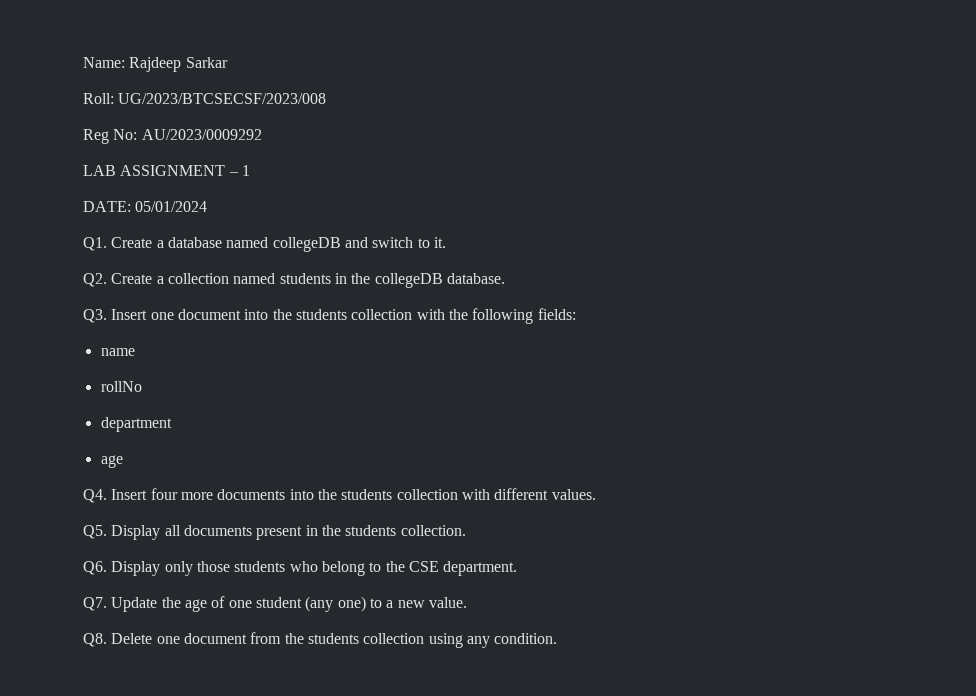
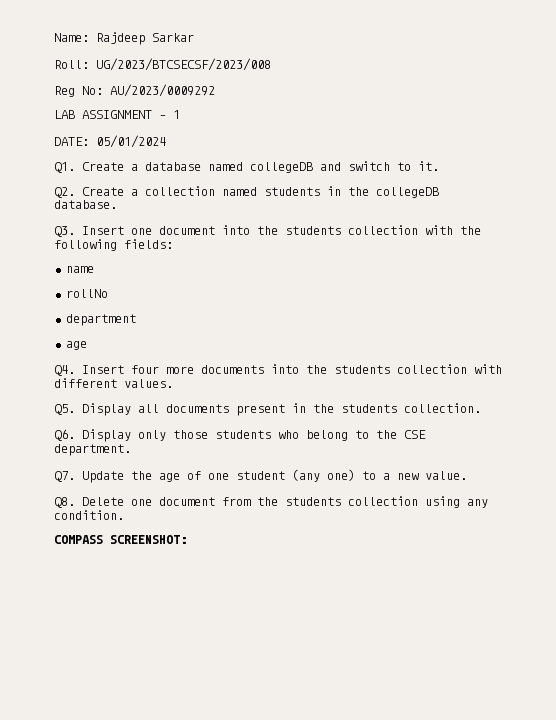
+ COMPASS SCREENSHOT:

